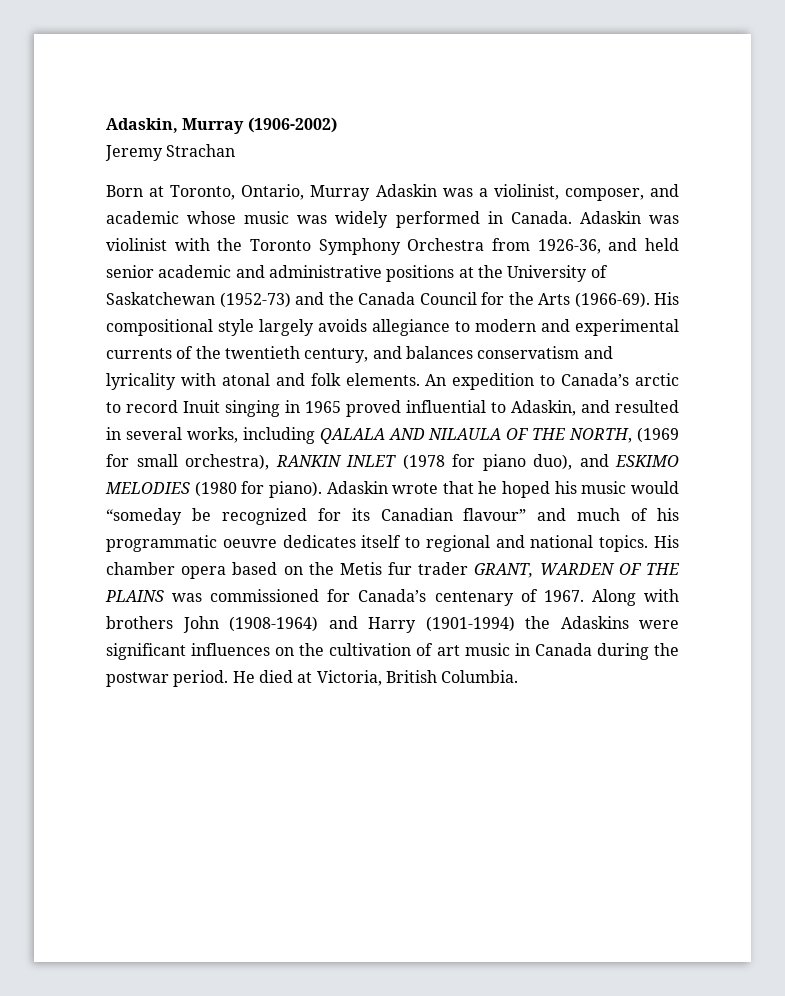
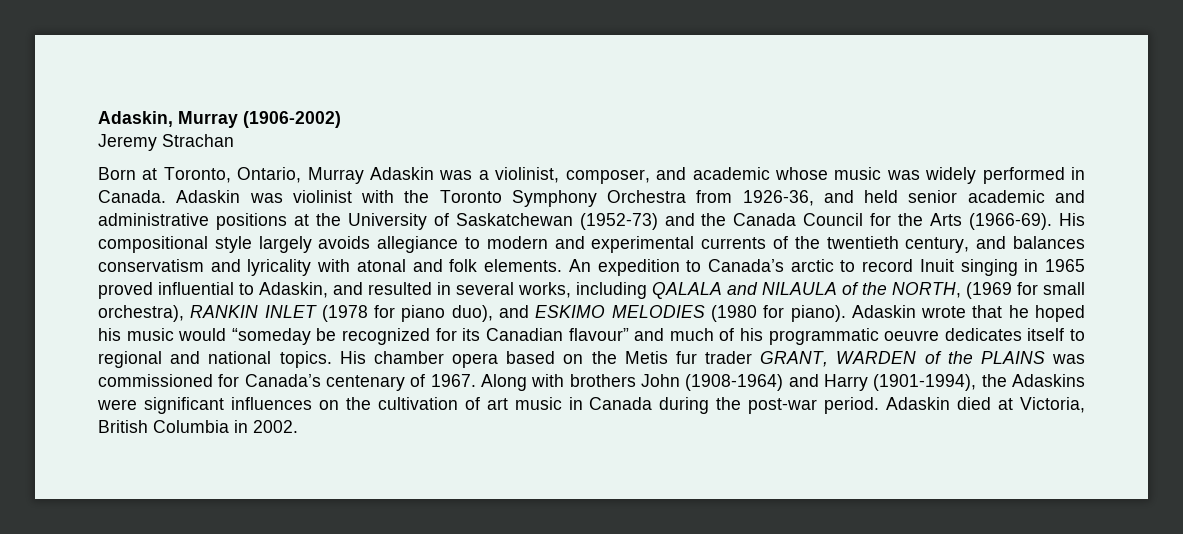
- An expedition to Canada’s arctic to record Inuit singing in 1965 proved influential to Adaskin, and resulted in several works, including QALALA AND NILAULA OF THE NORTH, (1969 for small orchestra), RANKIN INLET (1978 for piano duo), and ESKIMO MELODIES (1980 for piano).
+ An expedition to Canada’s arctic to record Inuit singing in 1965 proved influential to Adaskin, and resulted in several works, including QALALA and NILAULA of the NORTH, (1969 for small orchestra), RANKIN INLET (1978 for piano duo), and ESKIMO MELODIES (1980 for piano).
- His chamber opera based on the Metis fur trader GRANT, WARDEN OF THE PLAINS was commissioned for Canada’s centenary of 1967.
+ His chamber opera based on the Metis fur trader GRANT, WARDEN of the PLAINS was commissioned for Canada’s centenary of 1967.
- Along with brothers John (1908-1964) and Harry (1901-1994) the Adaskins were significant influences on the cultivation of art music in Canada during the postwar period. He died at Victoria, British Columbia.
+ Along with brothers John (1908-1964) and Harry (1901-1994), the Adaskins were significant influences on the cultivation of art music in Canada during the post-war period. Adaskin died at Victoria, British Columbia in 2002.

